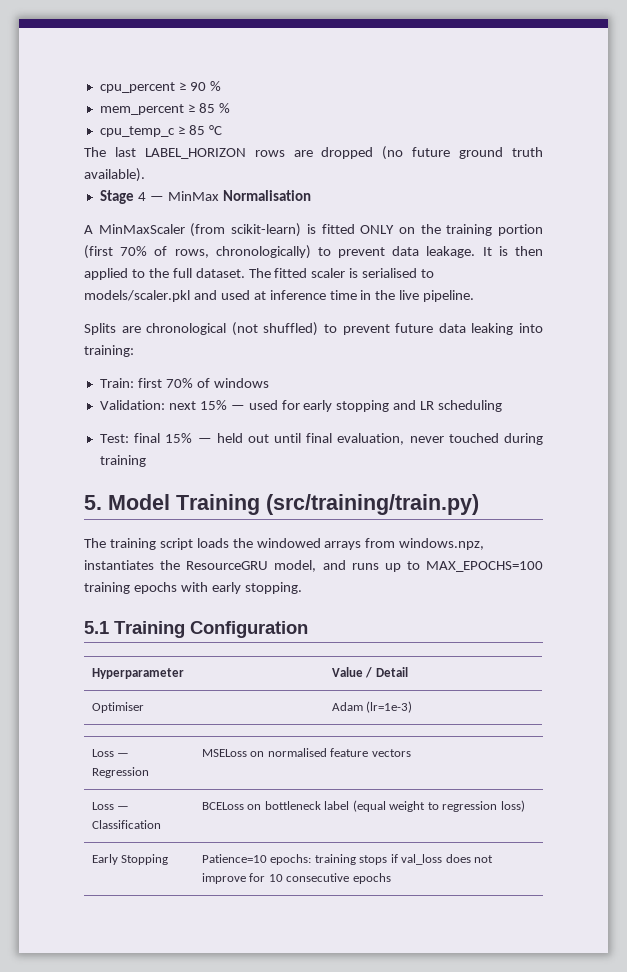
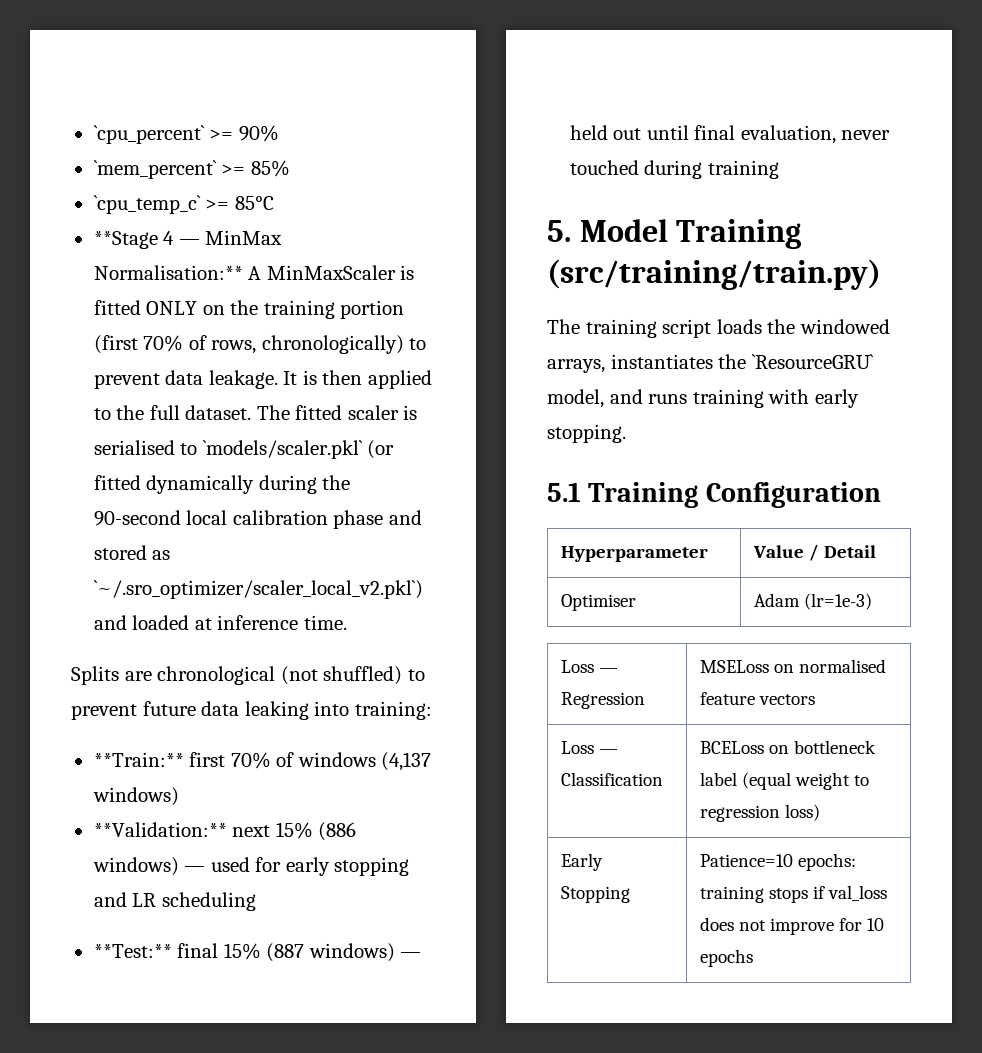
- cpu_percent ≥ 90 %
- mem_percent ≥ 85 %
- cpu_temp_c ≥ 85 °C
- The last LABEL_HORIZON rows are dropped (no future ground truth available).
- Stage 4 — MinMax Normalisation
- A MinMaxScaler (from scikit-learn) is fitted ONLY on the training portion (first 70% of rows, chronologically) to prevent data leakage.
+ `cpu_percent` >= 90%
+ `mem_percent` >= 85%
+ `cpu_temp_c` >= 85°C
+ **Stage 4 — MinMax Normalisation:** A MinMaxScaler is fitted ONLY on the training portion (first 70% of rows, chronologically) to prevent data leakage.
- The fitted scaler is serialised to models/scaler.pkl and used at inference time in the live pipeline.
+ The fitted scaler is serialised to `models/scaler.pkl` (or fitted dynamically during the 90-second local calibration phase and stored as `~/.sro_optimizer/scaler_local_v2.pkl`) and loaded at inference time.
- Train: first 70% of windows
- Validation: next 15% — used for early stopping and LR scheduling
+ **Train:** first 70% of windows (4,137 windows)
+ **Validation:** next 15% (886 windows) — used for early stopping and LR scheduling
- Test: final 15% — held out until final evaluation, never touched during training
+ **Test:** final 15% (887 windows) — held out until final evaluation, never touched during training
- The training script loads the windowed arrays from windows.npz, instantiates the ResourceGRU model, and runs up to MAX_EPOCHS=100 training epochs with early stopping.
+ The training script loads the windowed arrays, instantiates the `ResourceGRU` model, and runs training with early stopping.
- Early Stopping | Patience=10 epochs: training stops if val_loss does not improve for 10 consecutive epochs
+ Early Stopping | Patience=10 epochs: training stops if val_loss does not improve for 10 epochs

